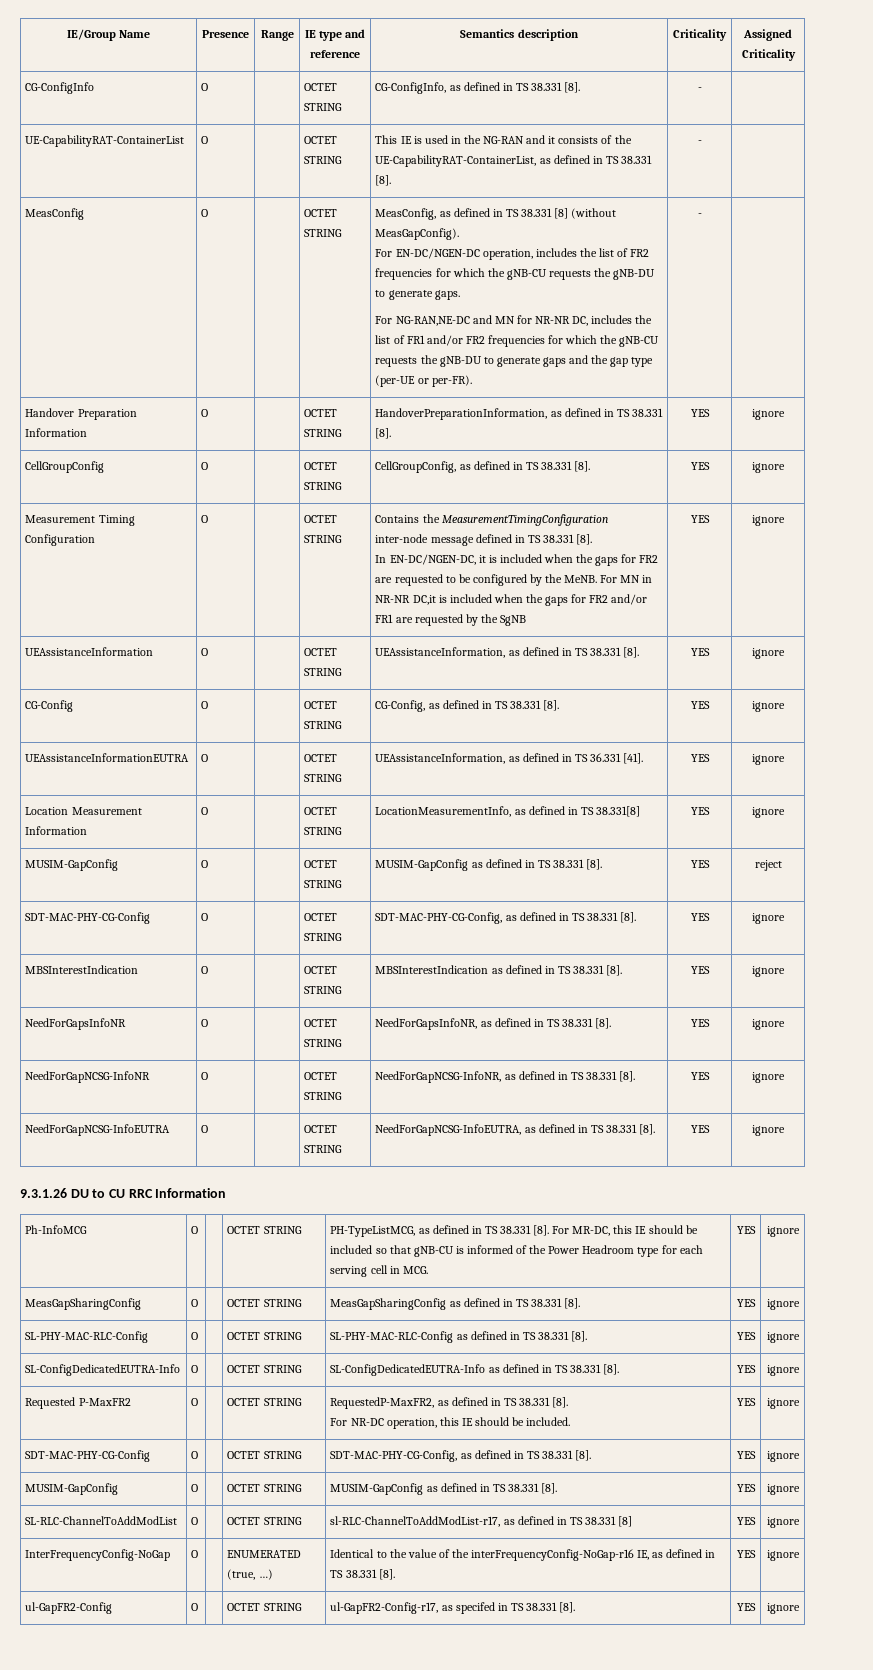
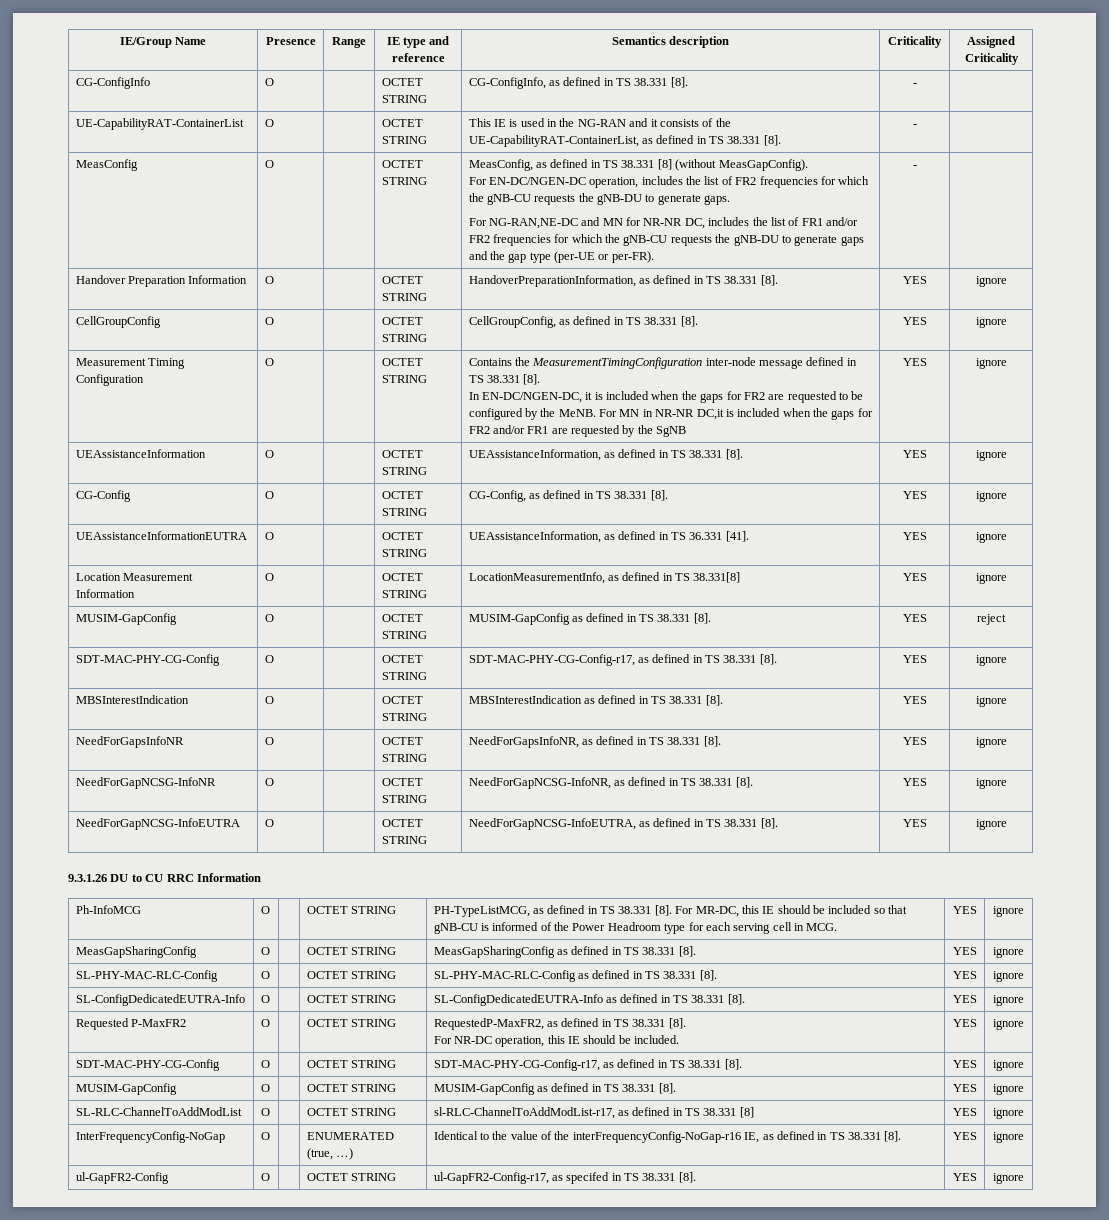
  MUSIM-GapConfig | O | | OCTET STRING | MUSIM-GapConfig as defined in TS 38.331 [8]. | YES | reject
- SDT-MAC-PHY-CG-Config | O | | OCTET STRING | SDT-MAC-PHY-CG-Config, as defined in TS 38.331 [8]. | YES | ignore
+ SDT-MAC-PHY-CG-Config | O | | OCTET STRING | SDT-MAC-PHY-CG-Config-r17, as defined in TS 38.331 [8]. | YES | ignore
  Requested P-MaxFR2 | O | | OCTET STRING | RequestedP-MaxFR2, as defined in TS 38.331 [8].
  For NR-DC operation, this IE should be included. | YES | ignore
- SDT-MAC-PHY-CG-Config | O | | OCTET STRING | SDT-MAC-PHY-CG-Config, as defined in TS 38.331 [8]. | YES | ignore
+ SDT-MAC-PHY-CG-Config | O | | OCTET STRING | SDT-MAC-PHY-CG-Config-r17, as defined in TS 38.331 [8]. | YES | ignore

